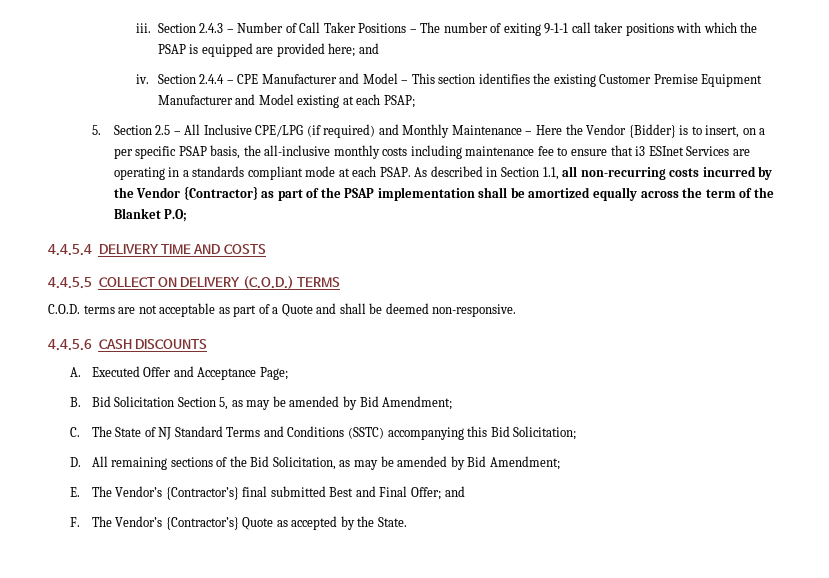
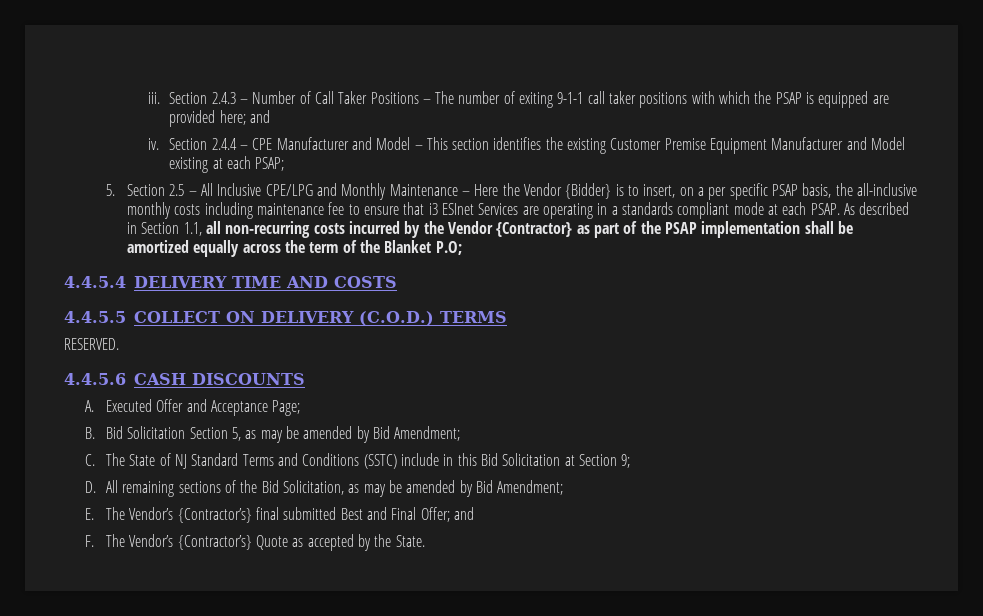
- 5. Section 2.5 – All Inclusive CPE/LPG (if required) and Monthly Maintenance – Here the Vendor {Bidder} is to insert, on a per specific PSAP basis, the all-inclusive monthly costs including maintenance fee to ensure that i3 ESInet Services are operating in a standards compliant mode at each PSAP.
+ 5. Section 2.5 – All Inclusive CPE/LPG and Monthly Maintenance – Here the Vendor {Bidder} is to insert, on a per specific PSAP basis, the all-inclusive monthly costs including maintenance fee to ensure that i3 ESInet Services are operating in a standards compliant mode at each PSAP.
- C.O.D. terms are not acceptable as part of a Quote and shall be deemed non-responsive.
+ RESERVED.
- C. The State of NJ Standard Terms and Conditions (SSTC) accompanying this Bid Solicitation;
+ C. The State of NJ Standard Terms and Conditions (SSTC) include in this Bid Solicitation at Section 9;

